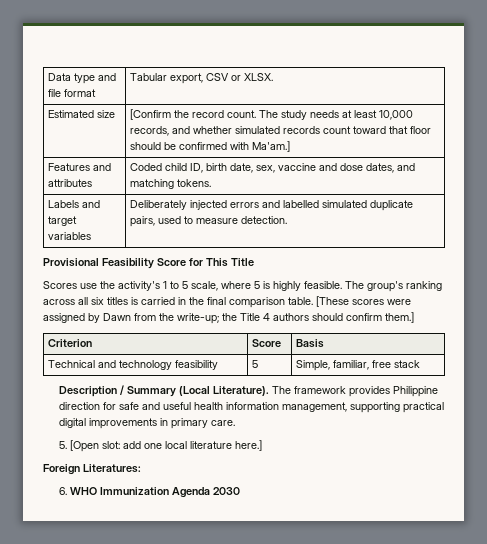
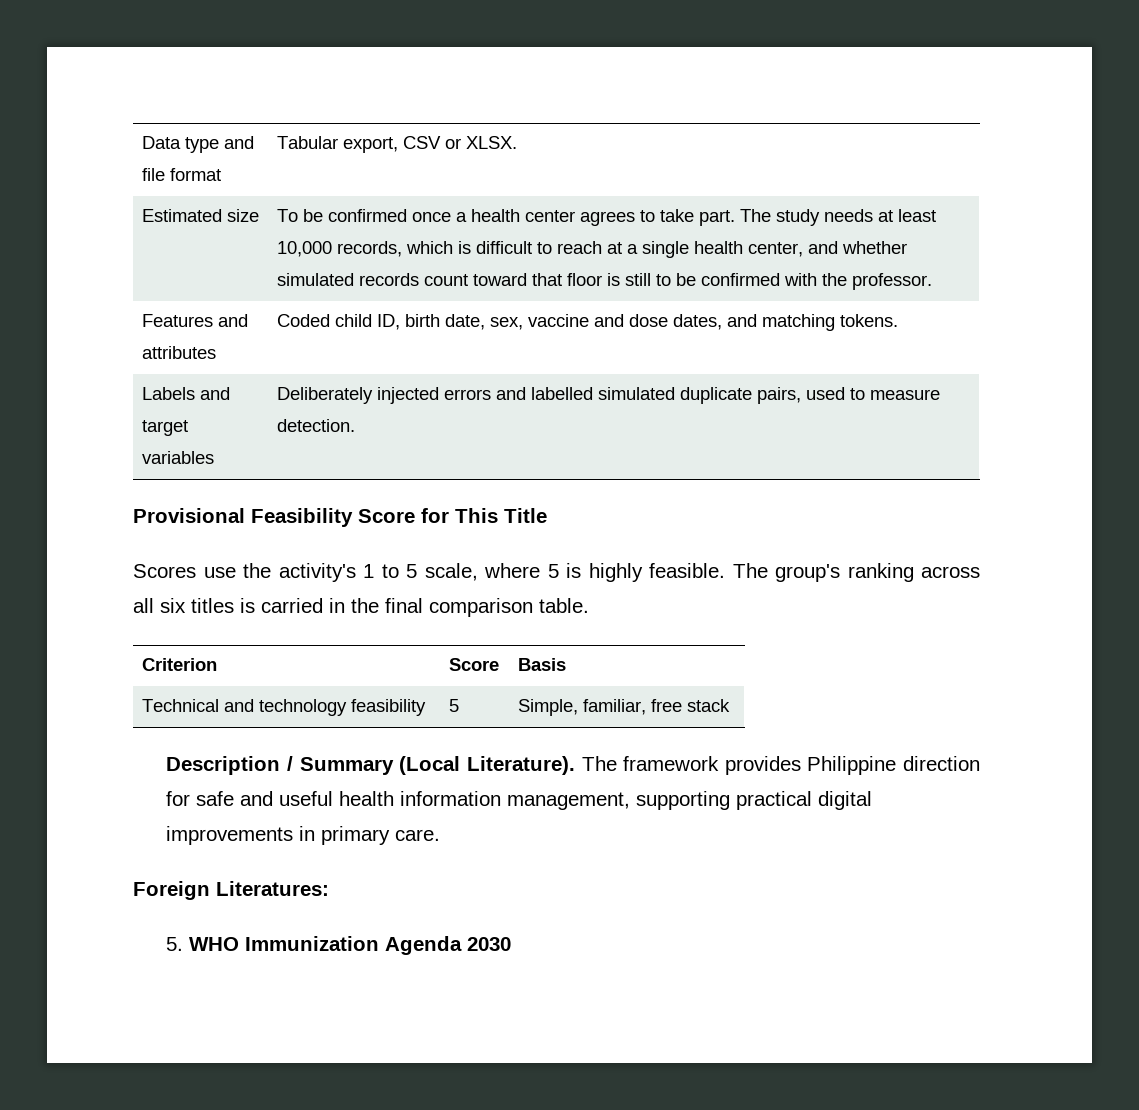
- [Confirm the record count.
+ To be confirmed once a health center agrees to take part.
- The study needs at least 10,000 records, and whether simulated records count toward that floor should be confirmed with Ma'am.]
+ The study needs at least 10,000 records, which is difficult to reach at a single health center, and whether simulated records count toward that floor is still to be confirmed with the professor.
- [These scores were assigned by Dawn from the write-up; the Title 4 authors should confirm them.]
- 5. [Open slot: add one local literature here.]
- 6. WHO Immunization Agenda 2030
+ 5. WHO Immunization Agenda 2030

